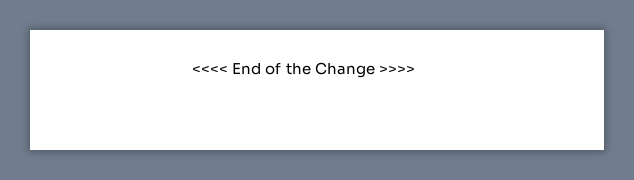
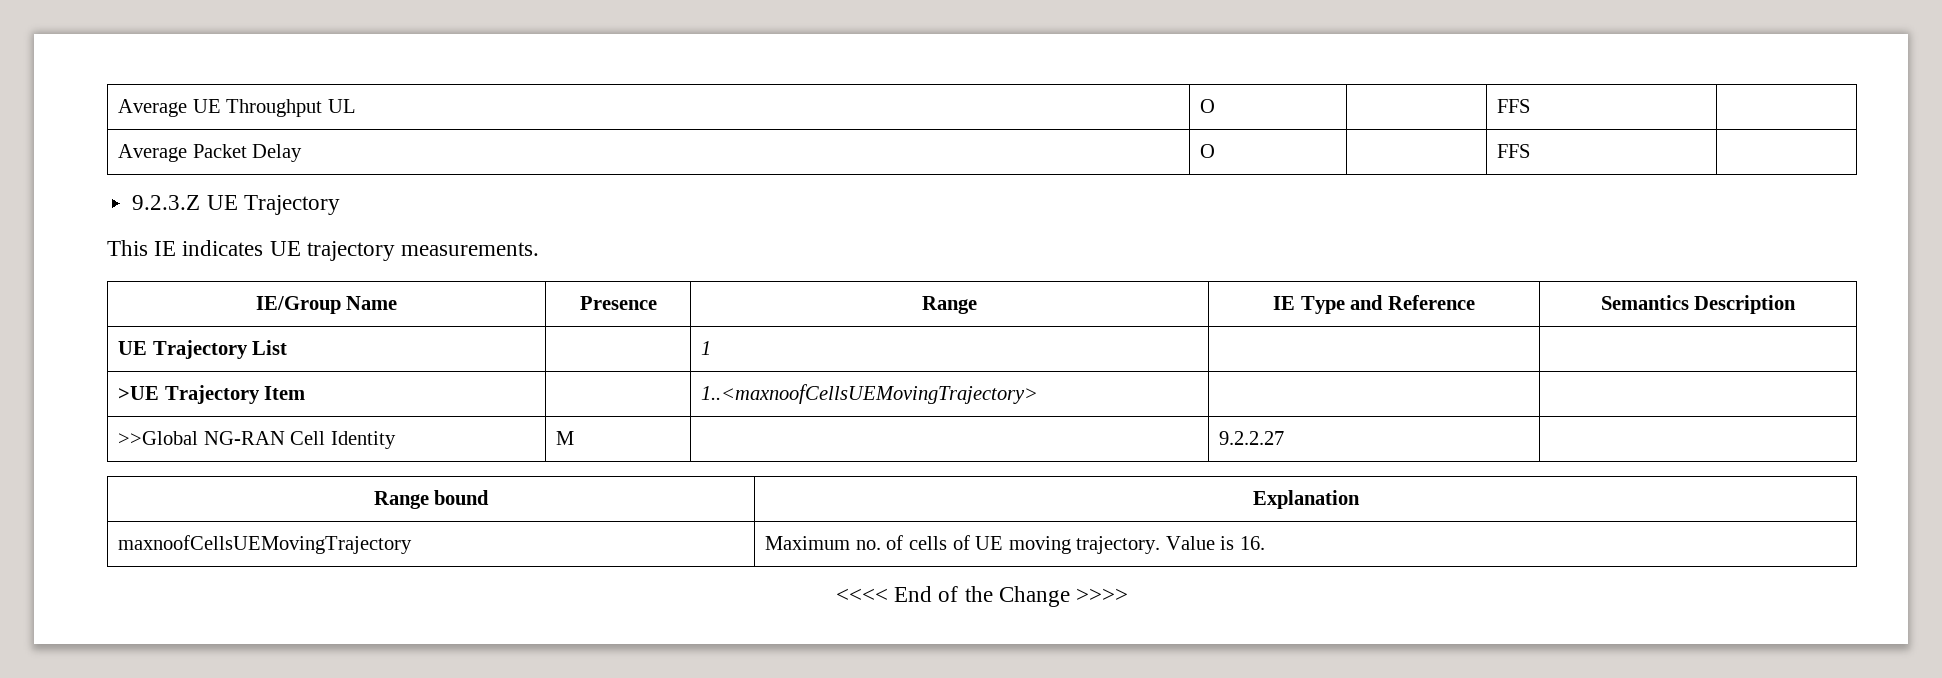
+ Average UE Throughput UL | O | | FFS |
+ Average Packet Delay | O | | FFS |
+ 9.2.3.Z UE Trajectory
+ This IE indicates UE trajectory measurements.
+ IE/Group Name | Presence | Range | IE Type and Reference | Semantics Description
+ UE Trajectory List | | 1 | |
+ >UE Trajectory Item | | 1..<maxnoofCellsUEMovingTrajectory> | |
+ >>Global NG-RAN Cell Identity | M | | 9.2.2.27 |
+ Range bound | Explanation
+ maxnoofCellsUEMovingTrajectory | Maximum no. of cells of UE moving trajectory. Value is 16.

